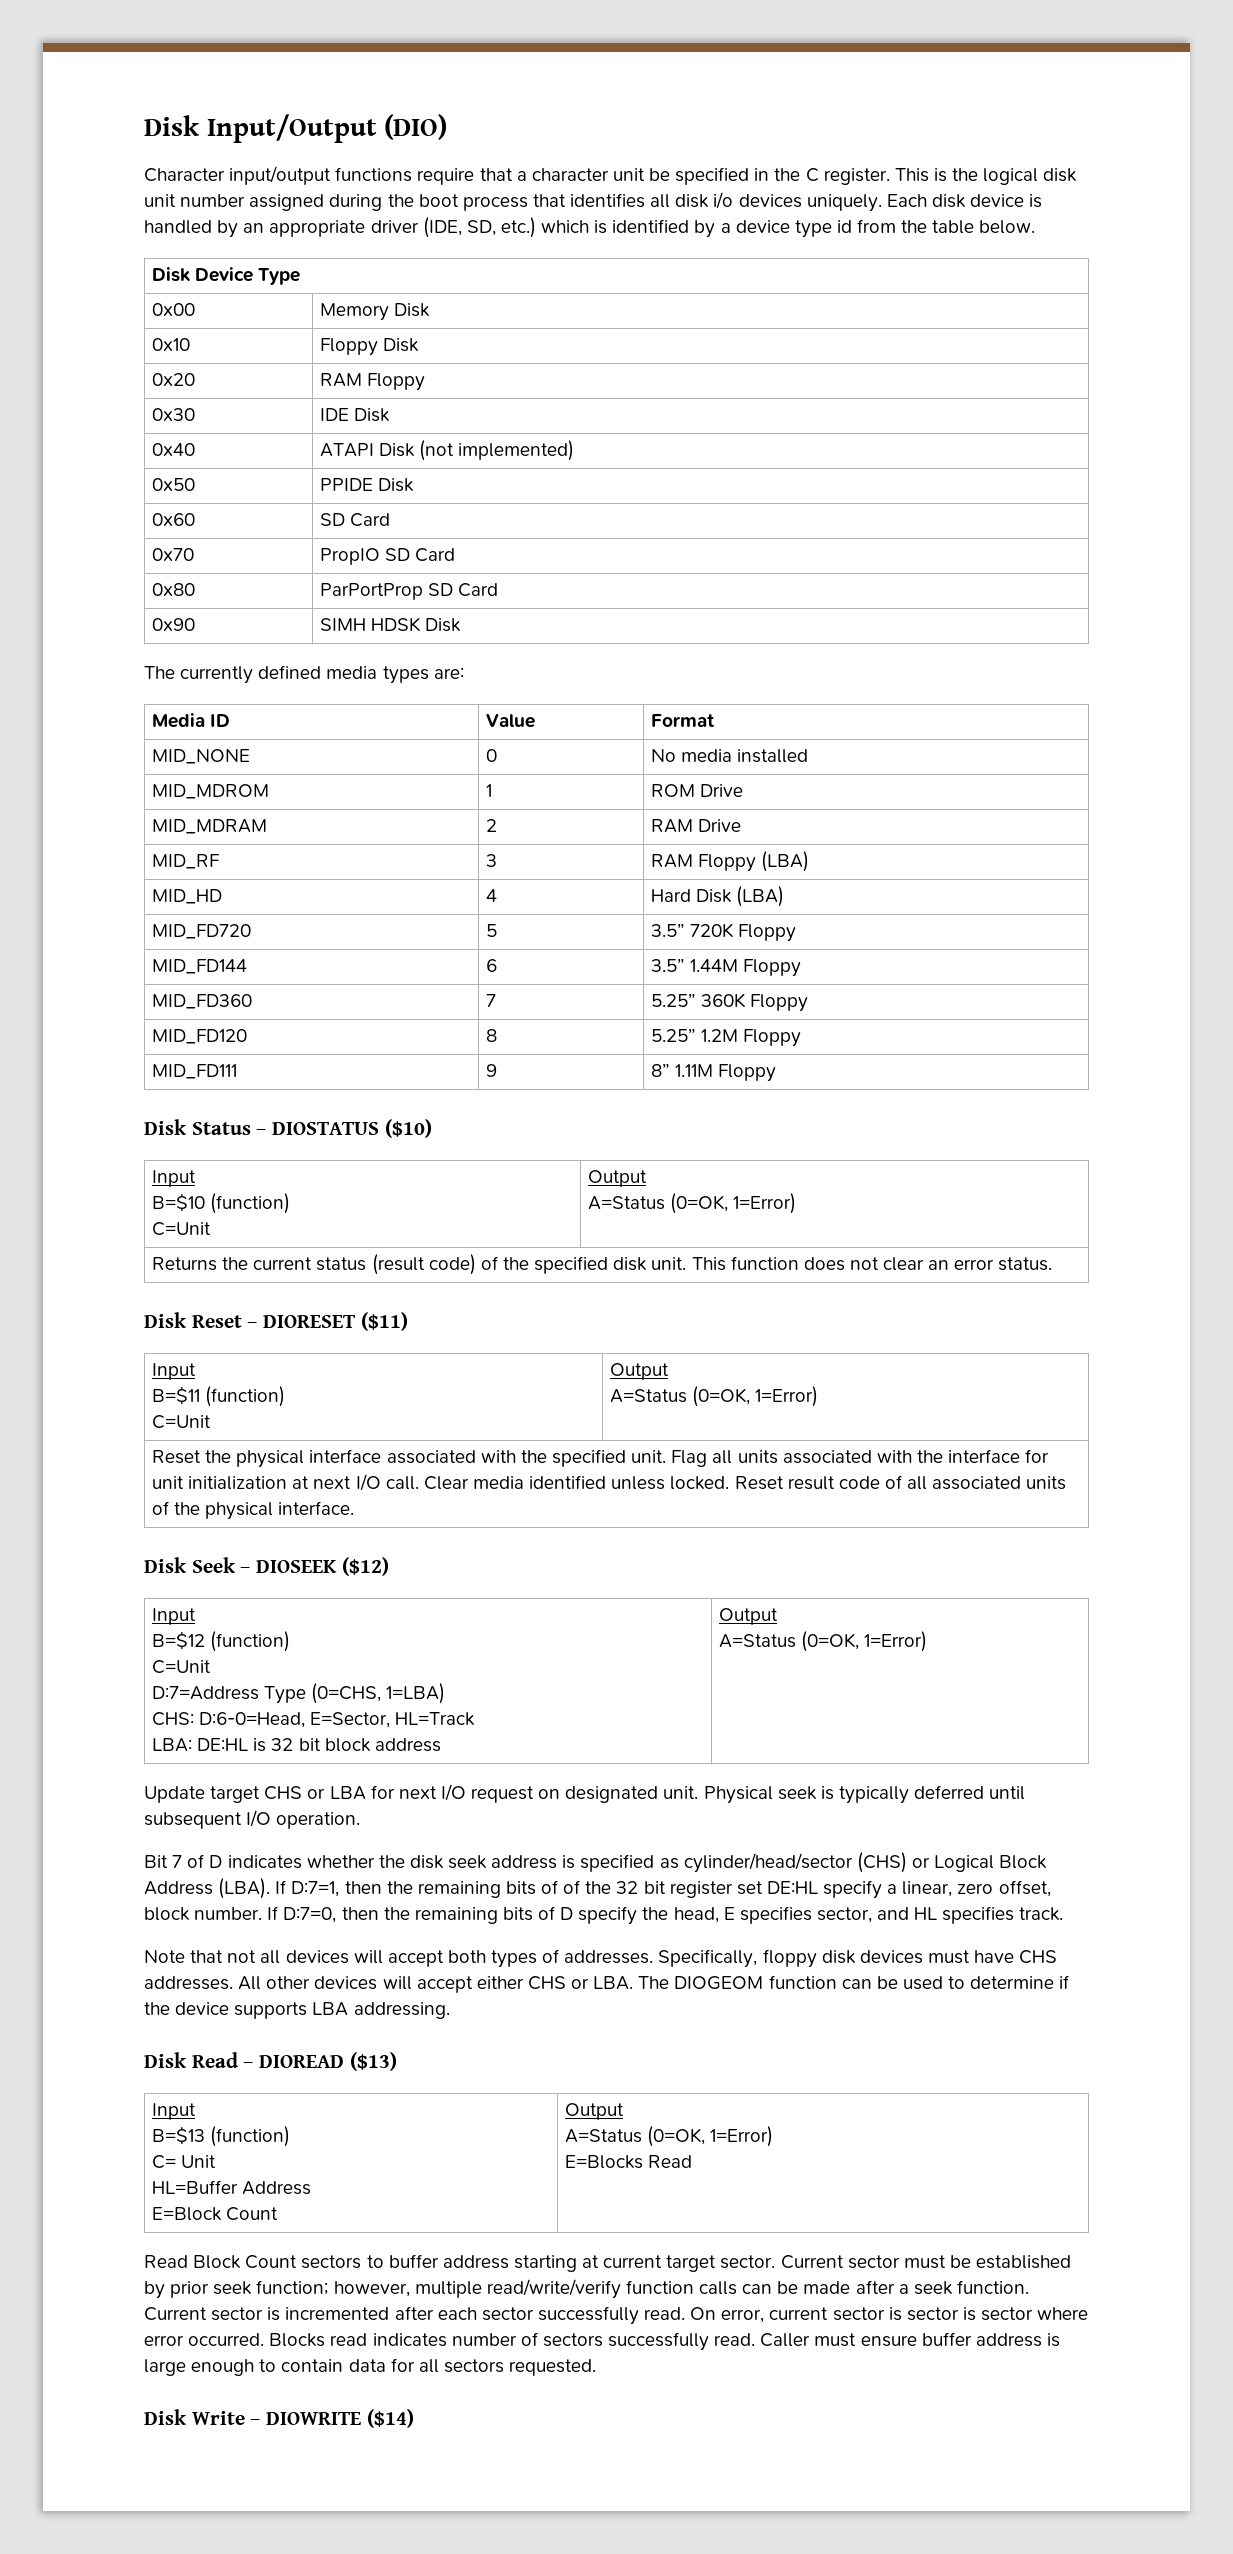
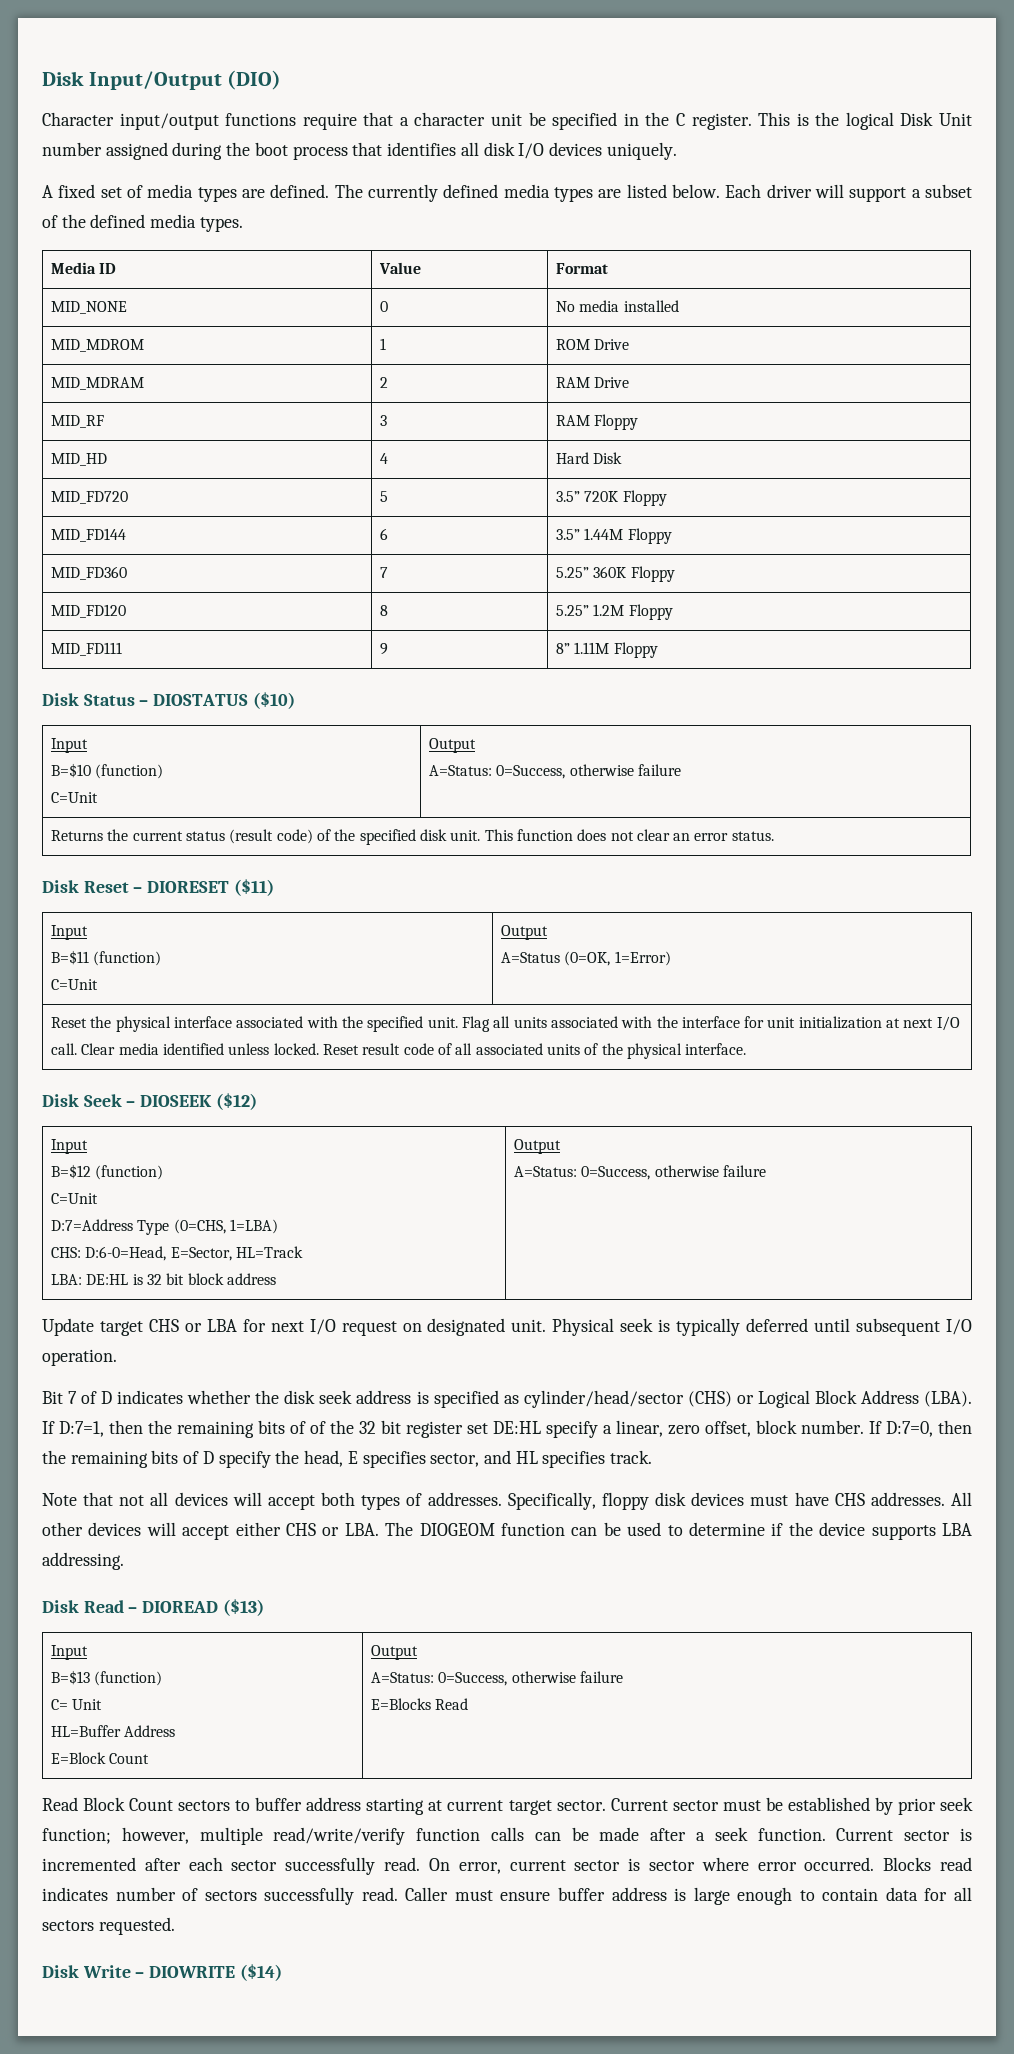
- This is the logical disk unit number assigned during the boot process that identifies all disk i/o devices uniquely. Each disk device is handled by an appropriate driver (IDE, SD, etc.) which is identified by a device type id from the table below.
- Disk Device Type
- 0x00 | Memory Disk
- 0x10 | Floppy Disk
- 0x20 | RAM Floppy
- 0x30 | IDE Disk
- 0x40 | ATAPI Disk (not implemented)
- 0x50 | PPIDE Disk
- 0x60 | SD Card
- 0x70 | PropIO SD Card
- 0x80 | ParPortProp SD Card
- 0x90 | SIMH HDSK Disk
- The currently defined media types are:
+ This is the logical Disk Unit number assigned during the boot process that identifies all disk I/O devices uniquely.
+ A fixed set of media types are defined. The currently defined media types are listed below. Each driver will support a subset of the defined media types.
- MID_RF | 3 | RAM Floppy (LBA)
+ MID_RF | 3 | RAM Floppy
- MID_HD | 4 | Hard Disk (LBA)
+ MID_HD | 4 | Hard Disk
  Disk Status – DIOSTATUS ($10)
  Input
  B=$10 (function)
  C=Unit | Output
- A=Status (0=OK, 1=Error)
+ A=Status: 0=Success, otherwise failure
  Disk Seek – DIOSEEK ($12)
  Input
  B=$12 (function)
  C=Unit
  D:7=Address Type (0=CHS, 1=LBA)
  CHS: D:6-0=Head, E=Sector, HL=Track
  LBA: DE:HL is 32 bit block address | Output
- A=Status (0=OK, 1=Error)
+ A=Status: 0=Success, otherwise failure
  Disk Read – DIOREAD ($13)
  Input
  B=$13 (function)
  C= Unit
  HL=Buffer Address
  E=Block Count | Output
- A=Status (0=OK, 1=Error)
+ A=Status: 0=Success, otherwise failure
- On error, current sector is sector is sector where error occurred.
+ On error, current sector is sector where error occurred.

